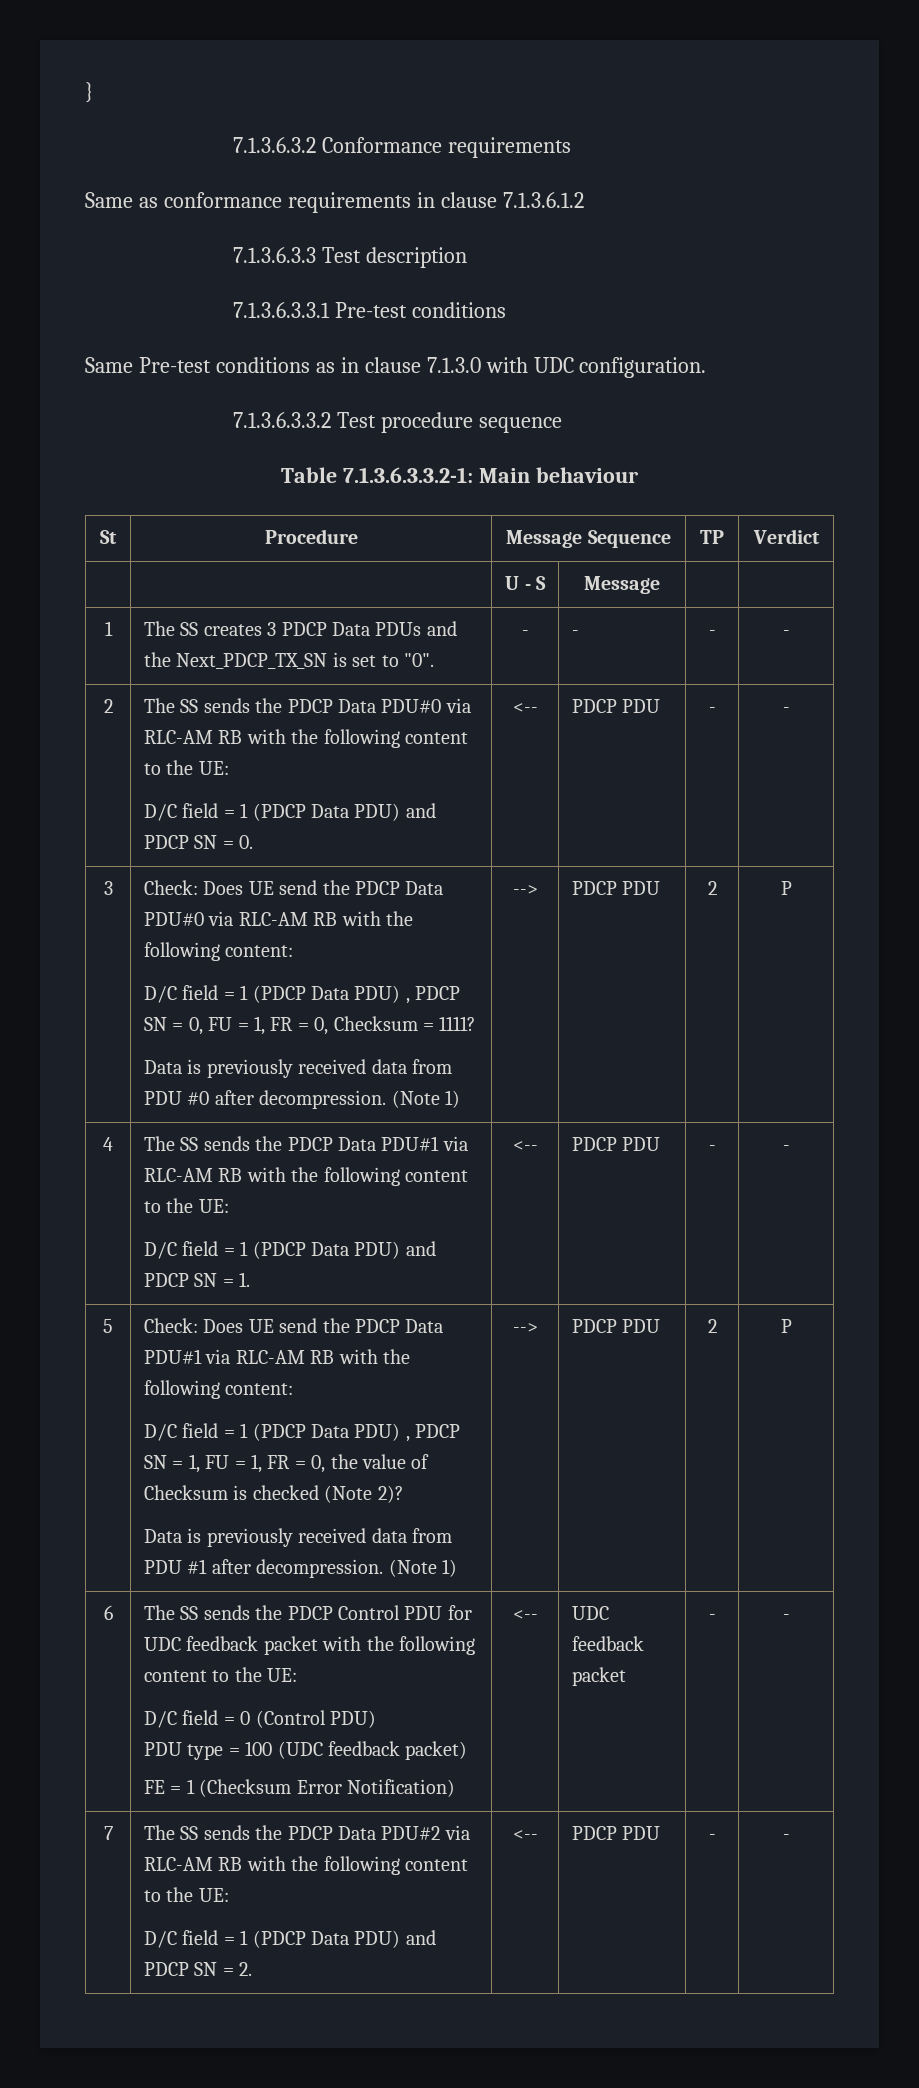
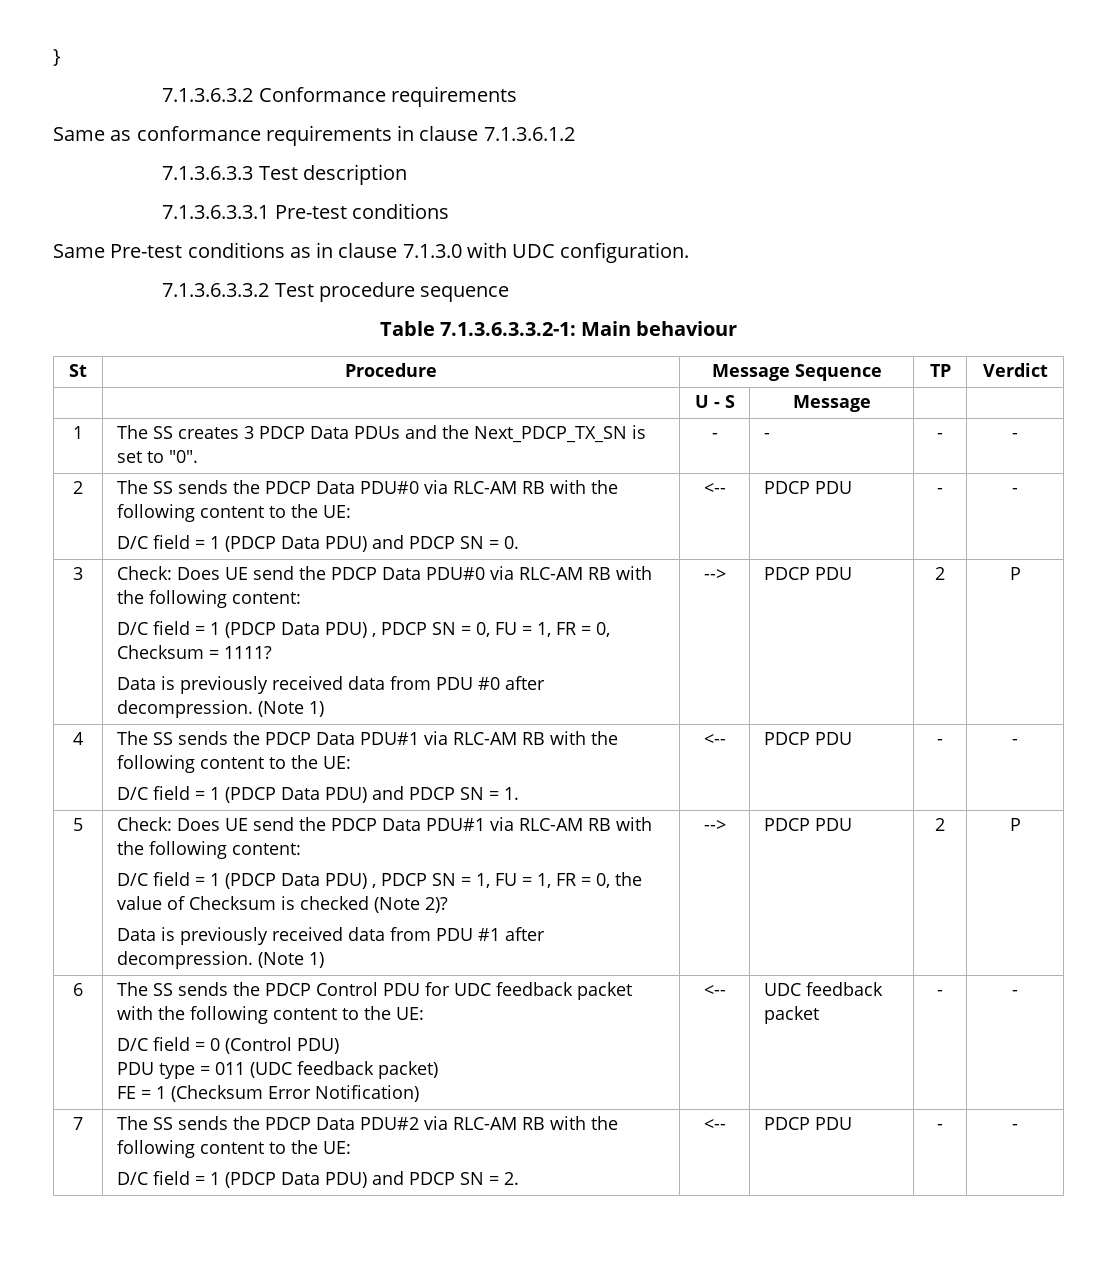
- PDU type = 100 (UDC feedback packet)
+ PDU type = 011 (UDC feedback packet)

